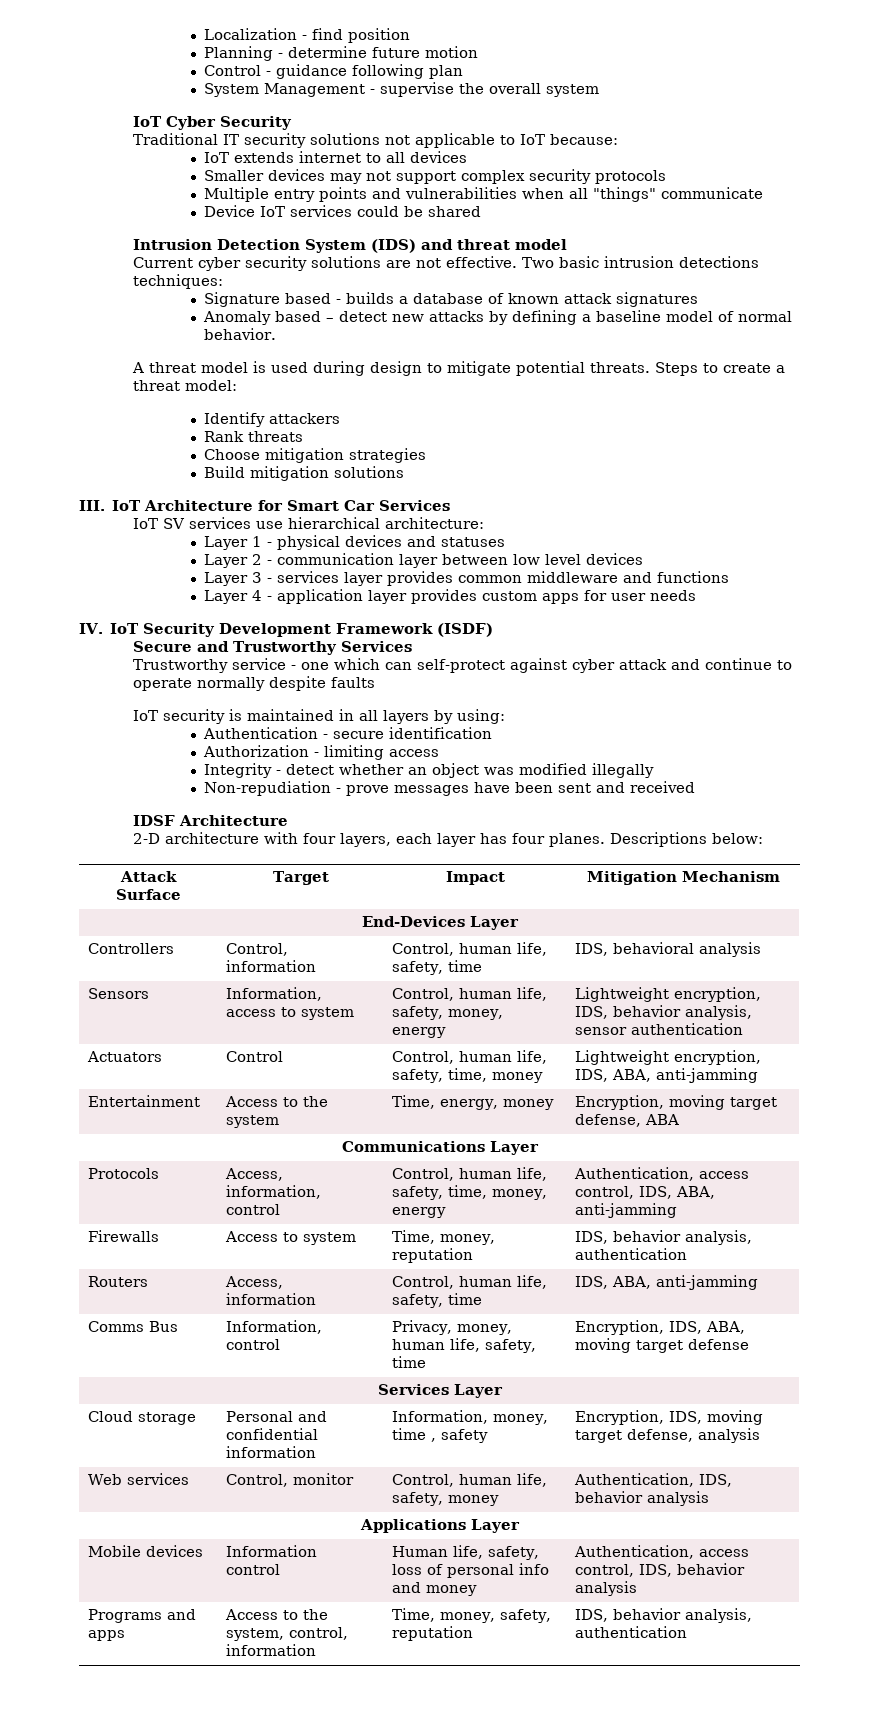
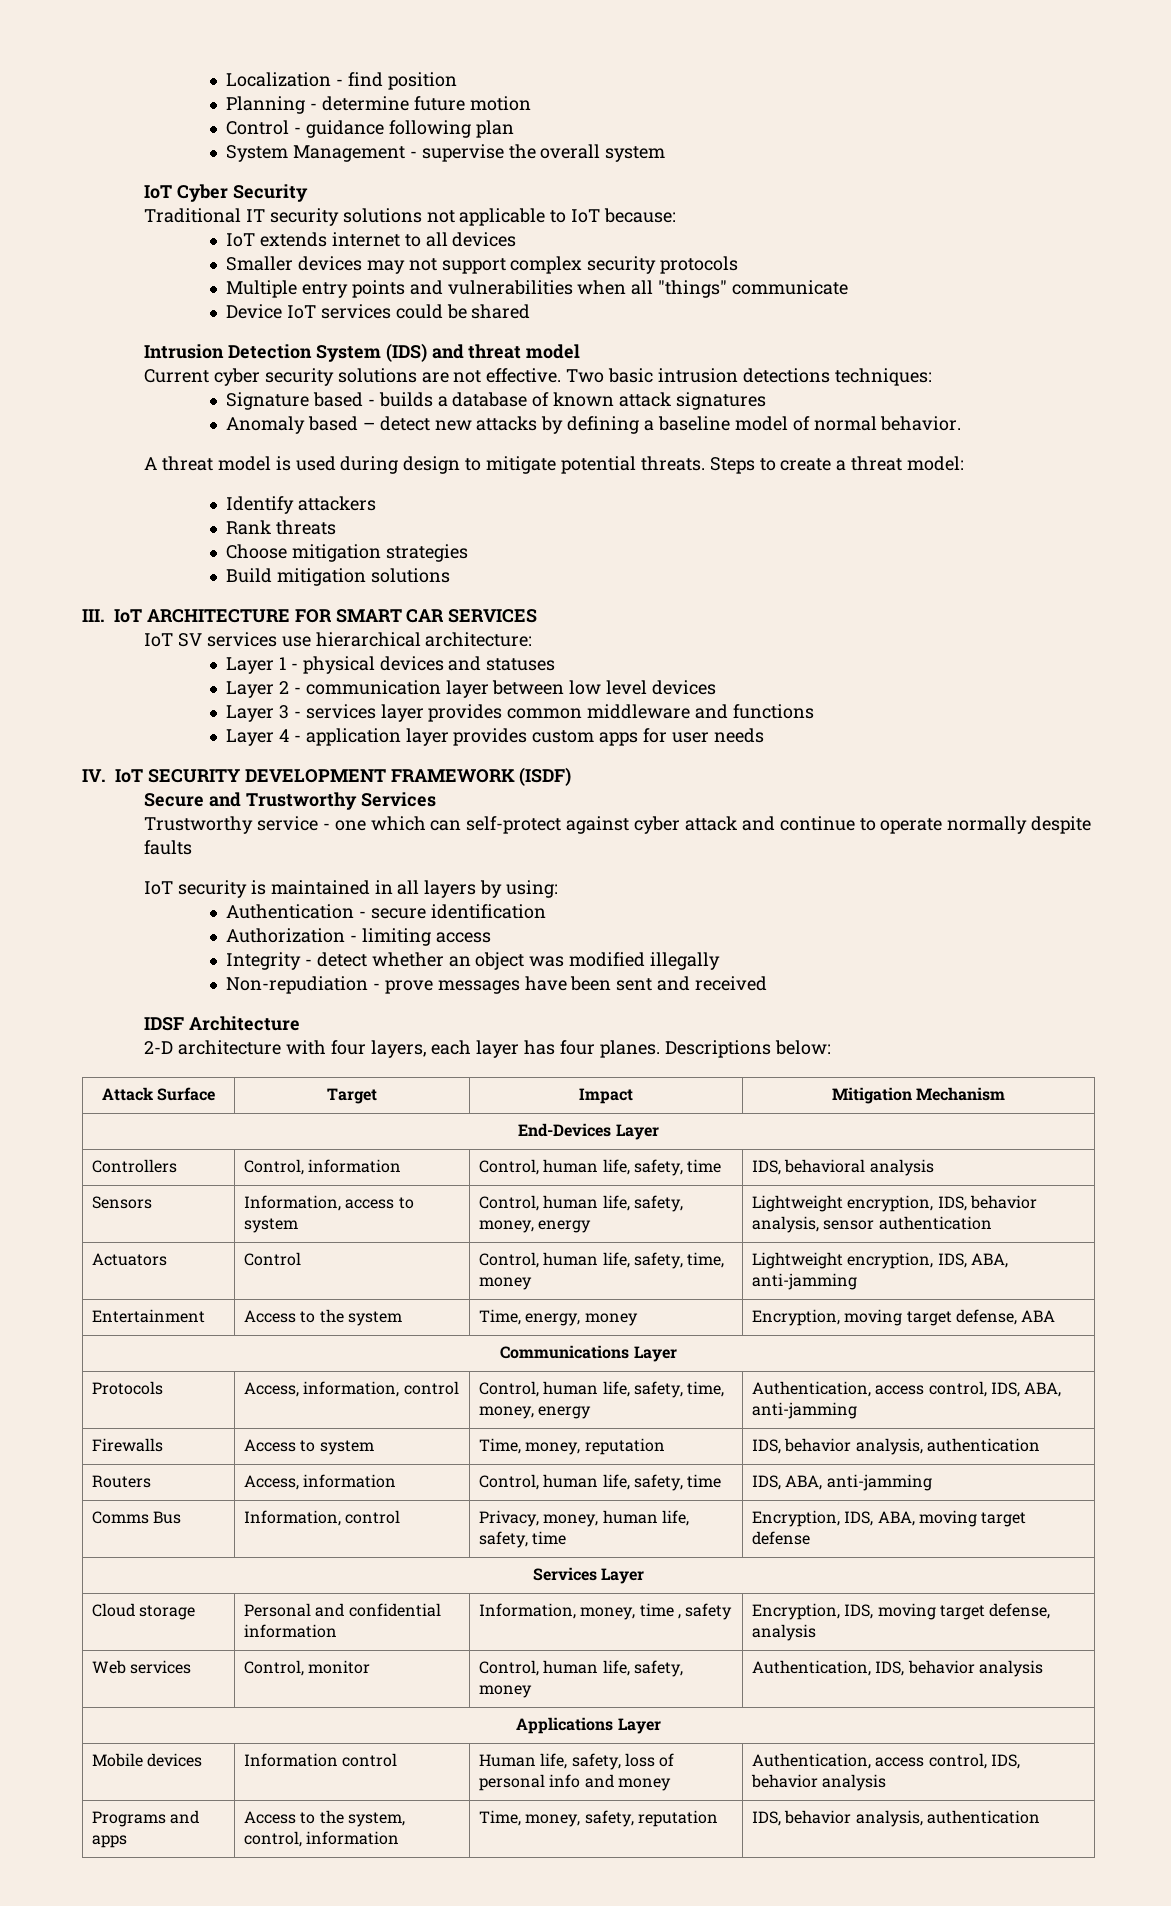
- III. IoT Architecture for Smart Car Services
+ III. IoT ARCHITECTURE FOR SMART CAR SERVICES
- IV. IoT Security Development Framework (ISDF)
+ IV. IoT SECURITY DEVELOPMENT FRAMEWORK (ISDF)

